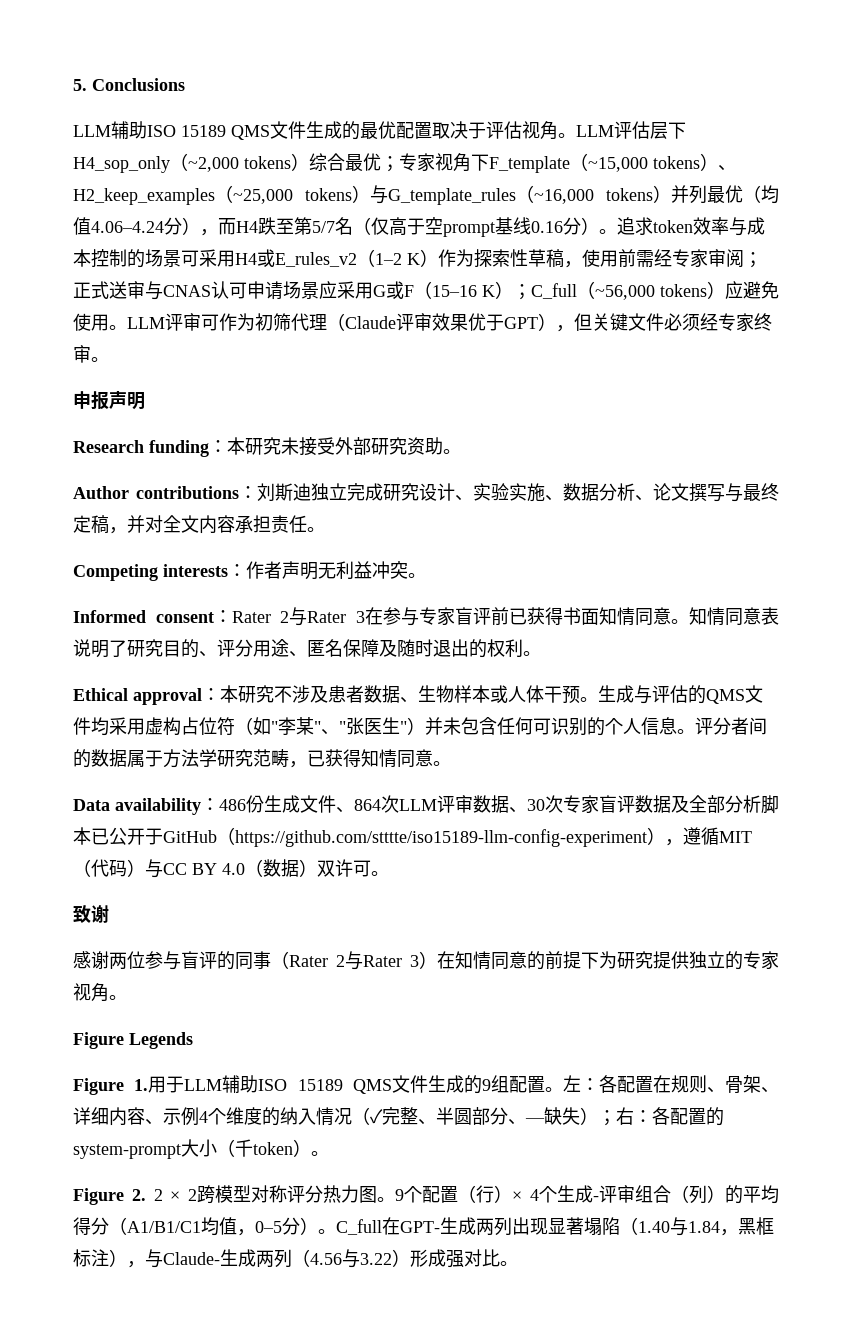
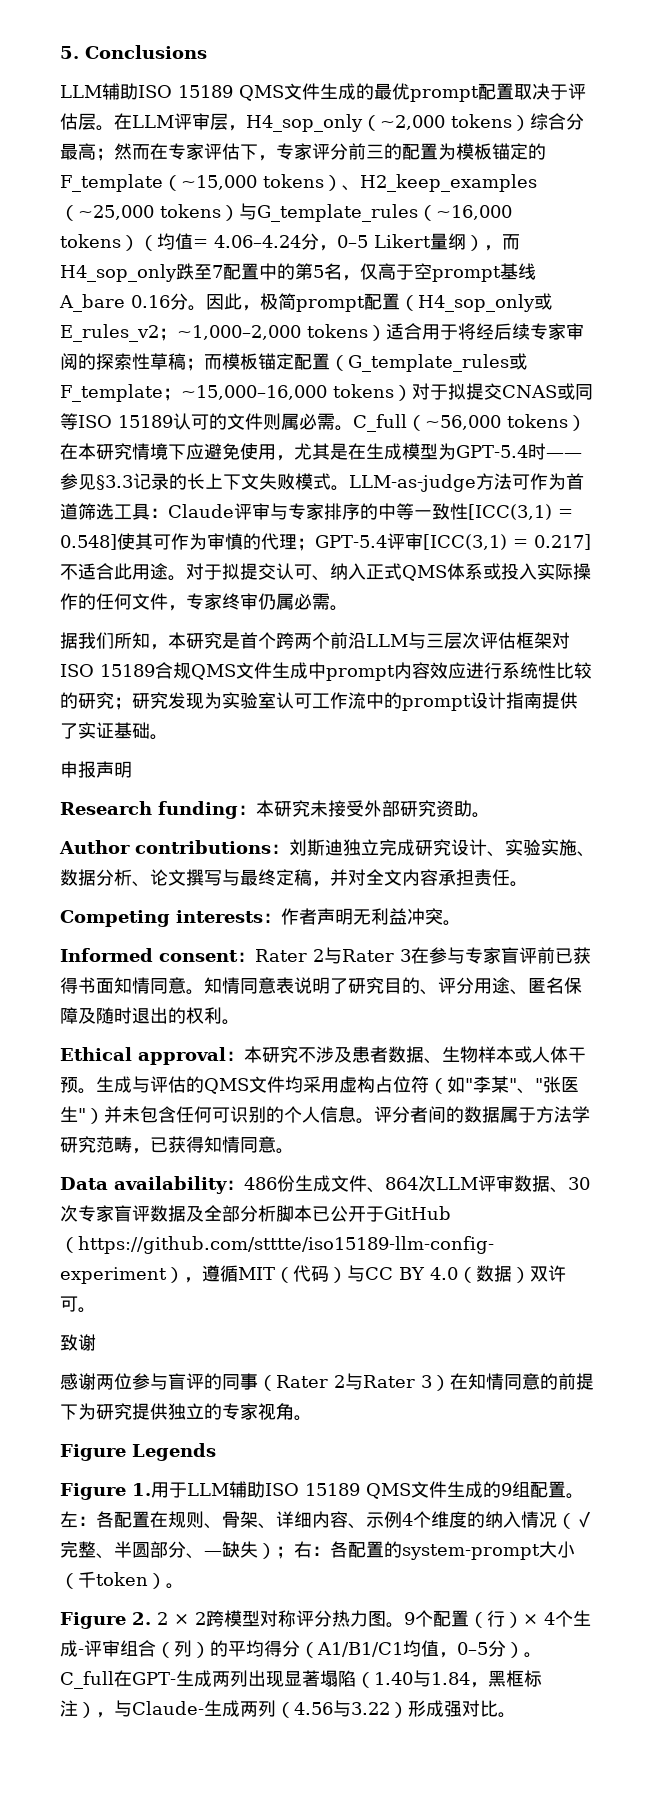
- LLM辅助ISO 15189 QMS文件生成的最优配置取决于评估视角。LLM评估层下H4_sop_only（~2,000 tokens）综合最优；专家视角下F_template（~15,000 tokens）、H2_keep_examples（~25,000 tokens）与G_template_rules（~16,000 tokens）并列最优（均值4.06–4.24分），而H4跌至第5/7名（仅高于空prompt基线0.16分）。追求token效率与成本控制的场景可采用H4或E_rules_v2（1–2 K）作为探索性草稿，使用前需经专家审阅；正式送审与CNAS认可申请场景应采用G或F（15–16 K）；C_full（~56,000 tokens）应避免使用。LLM评审可作为初筛代理（Claude评审效果优于GPT），但关键文件必须经专家终审。
+ LLM辅助ISO 15189 QMS文件生成的最优prompt配置取决于评估层。在LLM评审层，H4_sop_only（~2,000 tokens）综合分最高；然而在专家评估下，专家评分前三的配置为模板锚定的F_template（~15,000 tokens）、H2_keep_examples（~25,000 tokens）与G_template_rules（~16,000 tokens）（均值= 4.06–4.24分，0–5 Likert量纲），而H4_sop_only跌至7配置中的第5名，仅高于空prompt基线A_bare 0.16分。因此，极简prompt配置（H4_sop_only或E_rules_v2；~1,000–2,000 tokens）适合用于将经后续专家审阅的探索性草稿；而模板锚定配置（G_template_rules或F_template；~15,000–16,000 tokens）对于拟提交CNAS或同等ISO 15189认可的文件则属必需。C_full（~56,000 tokens）在本研究情境下应避免使用，尤其是在生成模型为GPT-5.4时——参见§3.3记录的长上下文失败模式。LLM-as-judge方法可作为首道筛选工具：Claude评审与专家排序的中等一致性[ICC(3,1) = 0.548]使其可作为审慎的代理；GPT-5.4评审[ICC(3,1) = 0.217]不适合此用途。对于拟提交认可、纳入正式QMS体系或投入实际操作的任何文件，专家终审仍属必需。
+ 据我们所知，本研究是首个跨两个前沿LLM与三层次评估框架对ISO 15189合规QMS文件生成中prompt内容效应进行系统性比较的研究；研究发现为实验室认可工作流中的prompt设计指南提供了实证基础。

